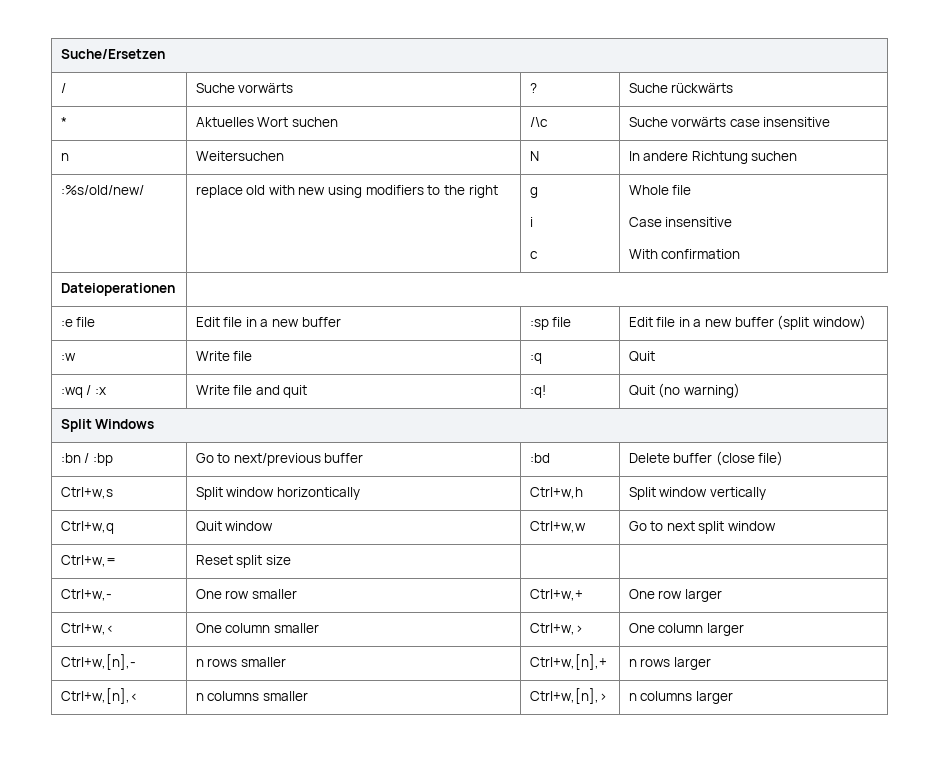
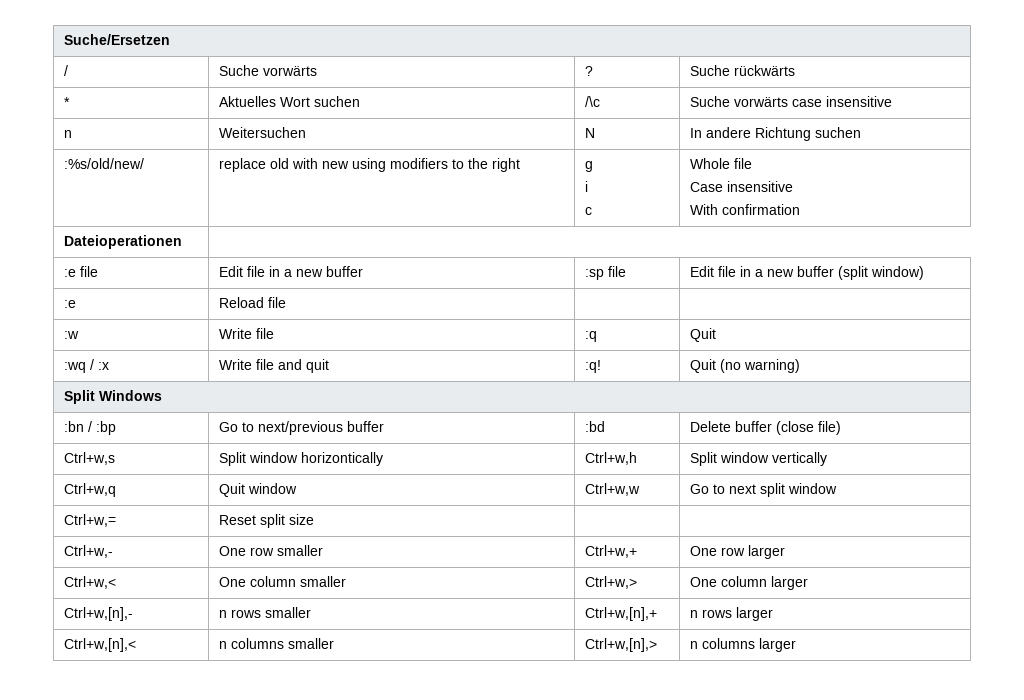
+ :e | Reload file | |

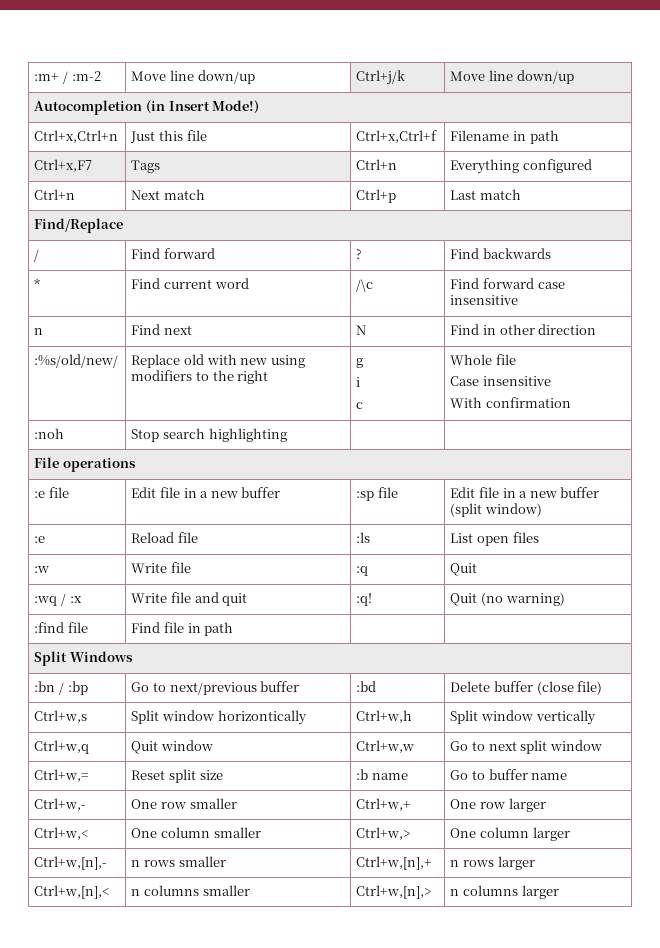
- Suche/Ersetzen
+ :m+ / :m-2 | Move line down/up | Ctrl+j/k | Move line down/up
+ Autocompletion (in Insert Mode!)
+ Ctrl+x,Ctrl+n | Just this file | Ctrl+x,Ctrl+f | Filename in path
+ Ctrl+x,F7 | Tags | Ctrl+n | Everything configured
+ Ctrl+n | Next match | Ctrl+p | Last match
+ Find/Replace
- / | Suche vorwärts | ? | Suche rückwärts
+ / | Find forward | ? | Find backwards
- * | Aktuelles Wort suchen | /\c | Suche vorwärts case insensitive
+ * | Find current word | /\c | Find forward case insensitive
- n | Weitersuchen | N | In andere Richtung suchen
+ n | Find next | N | Find in other direction
- :%s/old/new/ | replace old with new using modifiers to the right | g
+ :%s/old/new/ | Replace old with new using modifiers to the right | g
- Dateioperationen
+ :noh | Stop search highlighting | |
+ File operations
- :e | Reload file | |
+ :e | Reload file | :ls | List open files
+ :find file | Find file in path | |
- Ctrl+w,= | Reset split size | |
+ Ctrl+w,= | Reset split size | :b name | Go to buffer name

